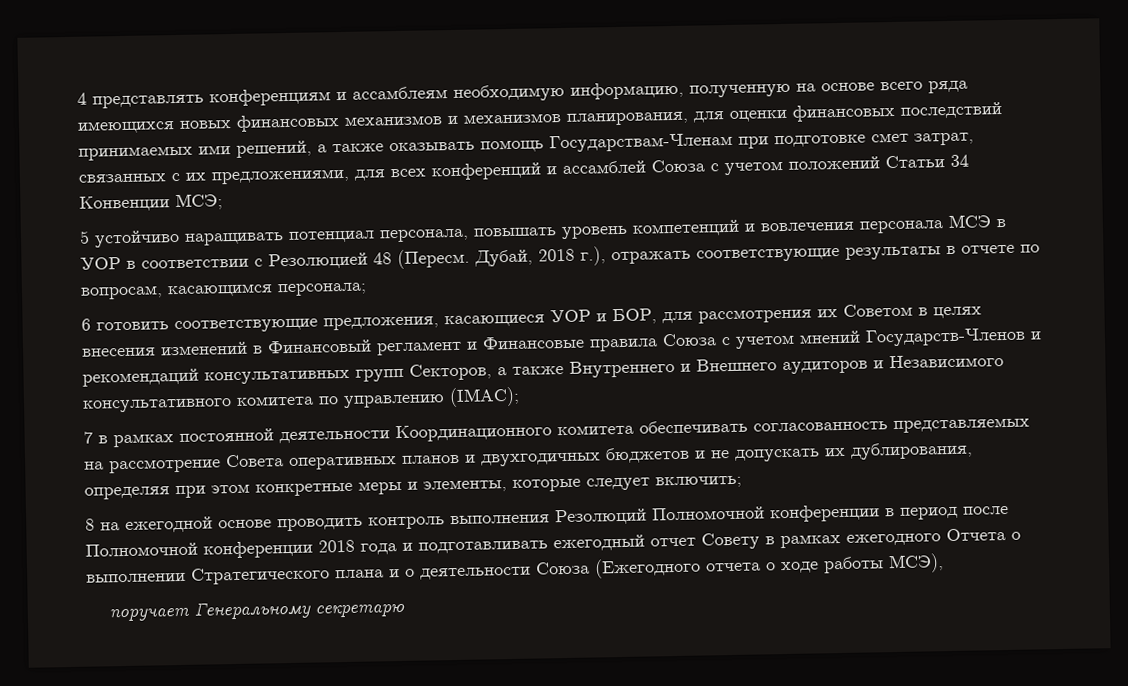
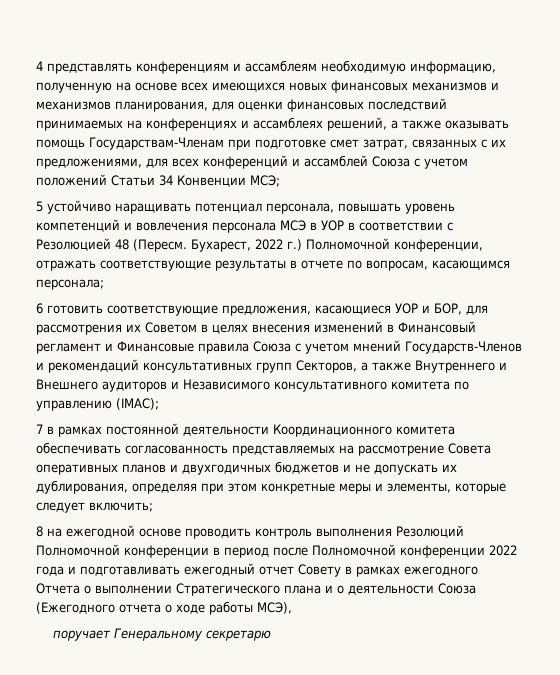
- 4 представлять конференциям и ассамблеям необходимую информацию, полученную на основе всего ряда имеющихся новых финансовых механизмов и механизмов планирования, для оценки финансовых последствий принимаемых ими решений, а также оказывать помощь Государствам-Членам при подготовке смет затрат, связанных с их предложениями, для всех конференций и ассамблей Союза с учетом положений Статьи 34 Конвенции МСЭ;
+ 4 представлять конференциям и ассамблеям необходимую информацию, полученную на основе всех имеющихся новых финансовых механизмов и механизмов планирования, для оценки финансовых последствий принимаемых на конференциях и ассамблеях решений, а также оказывать помощь Государствам-Членам при подготовке смет затрат, связанных с их предложениями, для всех конференций и ассамблей Союза с учетом положений Статьи 34 Конвенции МСЭ;
- Дубай, 2018 г.), отражать соответствующие результаты в отчете по вопросам, касающимся персонала;
+ Бухарест, 2022 г.) Полномочной конференции, отражать соответствующие результаты в отчете по вопросам, касающимся персонала;
- 8 на ежегодной основе проводить контроль выполнения Резолюций Полномочной конференции в период после Полномочной конференции 2018 года и подготавливать ежегодный отчет Совету в рамках ежегодного Отчета о выполнении Стратегического плана и о деятельности Союза (Ежегодного отчета о ходе работы МСЭ),
+ 8 на ежегодной основе проводить контроль выполнения Резолюций Полномочной конференции в период после Полномочной конференции 2022 года и подготавливать ежегодный отчет Совету в рамках ежегодного Отчета о выполнении Стратегического плана и о деятельности Союза (Ежегодного отчета о ходе работы МСЭ),

